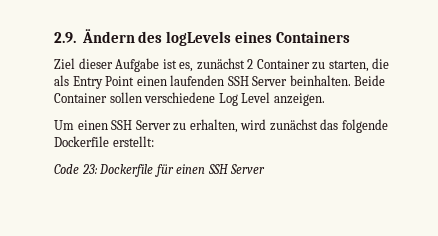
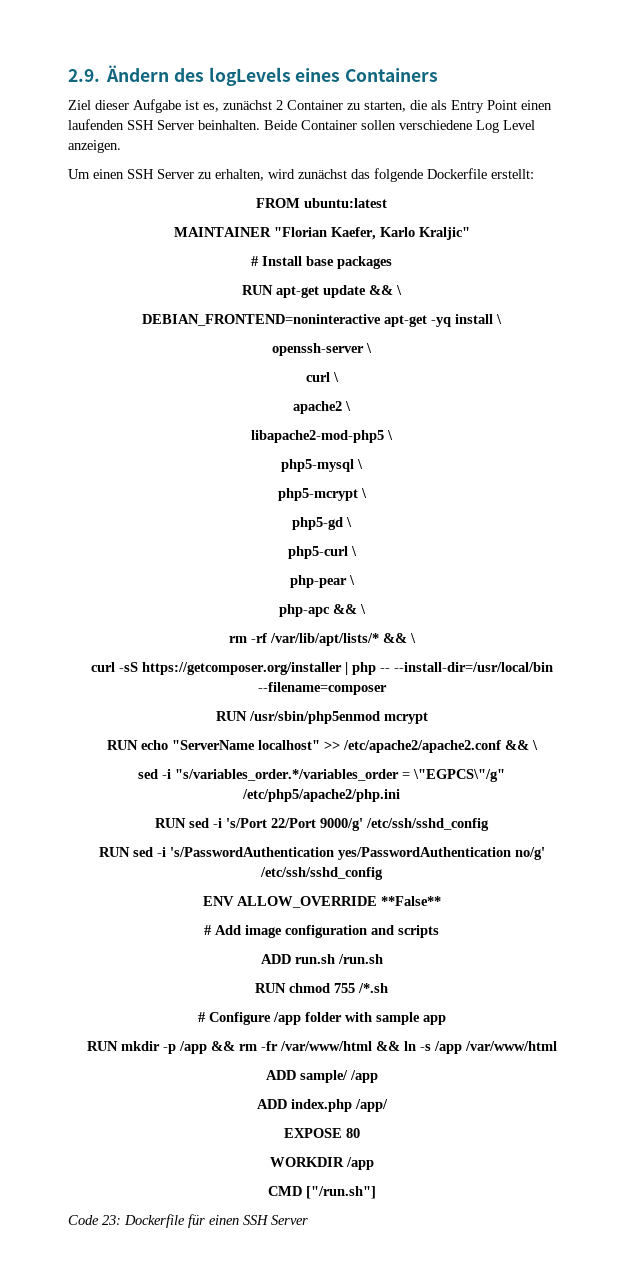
+ FROM ubuntu:latest
+ MAINTAINER "Florian Kaefer, Karlo Kraljic"
+ # Install base packages
+ RUN apt-get update && \
+ DEBIAN_FRONTEND=noninteractive apt-get -yq install \
+ openssh-server \
+ curl \
+ apache2 \
+ libapache2-mod-php5 \
+ php5-mysql \
+ php5-mcrypt \
+ php5-gd \
+ php5-curl \
+ php-pear \
+ php-apc && \
+ rm -rf /var/lib/apt/lists/* && \
+ curl -sS https://getcomposer.org/installer | php -- --install-dir=/usr/local/bin --filename=composer
+ RUN /usr/sbin/php5enmod mcrypt
+ RUN echo "ServerName localhost" >> /etc/apache2/apache2.conf && \
+ sed -i "s/variables_order.*/variables_order = \"EGPCS\"/g" /etc/php5/apache2/php.ini
+ RUN sed -i 's/Port 22/Port 9000/g' /etc/ssh/sshd_config
+ RUN sed -i 's/PasswordAuthentication yes/PasswordAuthentication no/g' /etc/ssh/sshd_config
+ ENV ALLOW_OVERRIDE **False**
+ # Add image configuration and scripts
+ ADD run.sh /run.sh
+ RUN chmod 755 /*.sh
+ # Configure /app folder with sample app
+ RUN mkdir -p /app && rm -fr /var/www/html && ln -s /app /var/www/html
+ ADD sample/ /app
+ ADD index.php /app/
+ EXPOSE 80
+ WORKDIR /app
+ CMD ["/run.sh"]

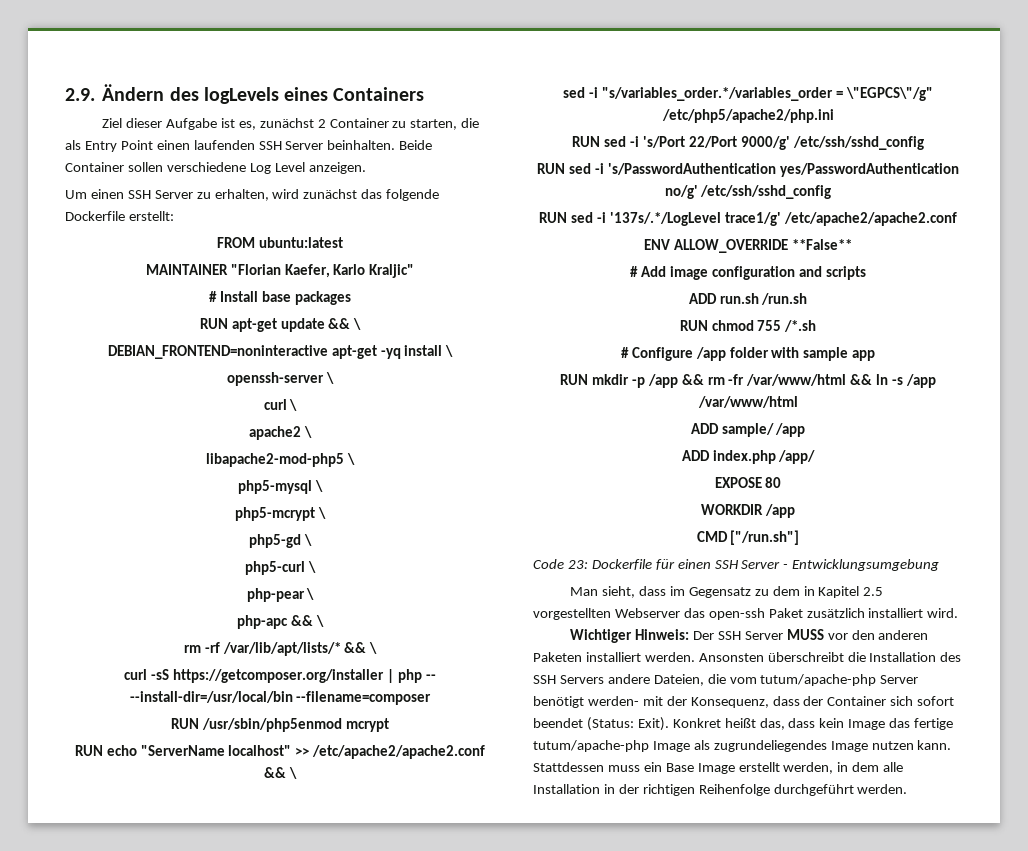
+ RUN sed -i '137s/.*/LogLevel trace1/g' /etc/apache2/apache2.conf
- Code 23: Dockerfile für einen SSH Server
+ Code 23: Dockerfile für einen SSH Server - Entwicklungsumgebung
+ Man sieht, dass im Gegensatz zu dem in Kapitel 2.5 vorgestellten Webserver das open-ssh Paket zusätzlich installiert wird.
+ Wichtiger Hinweis: Der SSH Server MUSS vor den anderen Paketen installiert werden. Ansonsten überschreibt die Installation des SSH Servers andere Dateien, die vom tutum/apache-php Server benötigt werden- mit der Konsequenz, dass der Container sich sofort beendet (Status: Exit). Konkret heißt das, dass kein Image das fertige tutum/apache-php Image als zugrundeliegendes Image nutzen kann. Stattdessen muss ein Base Image erstellt werden, in dem alle Installation in der richtigen Reihenfolge durchgeführt werden.

